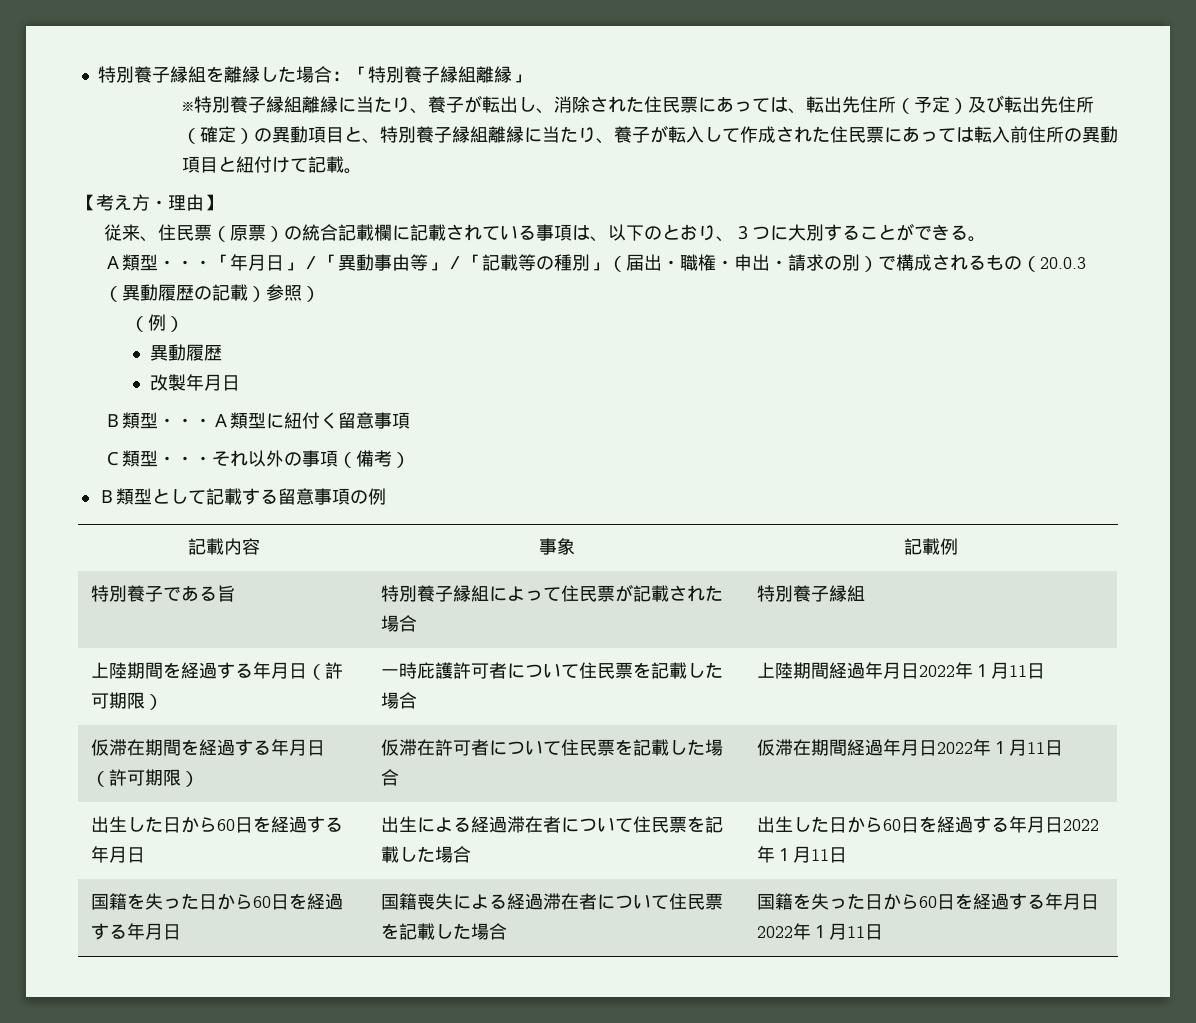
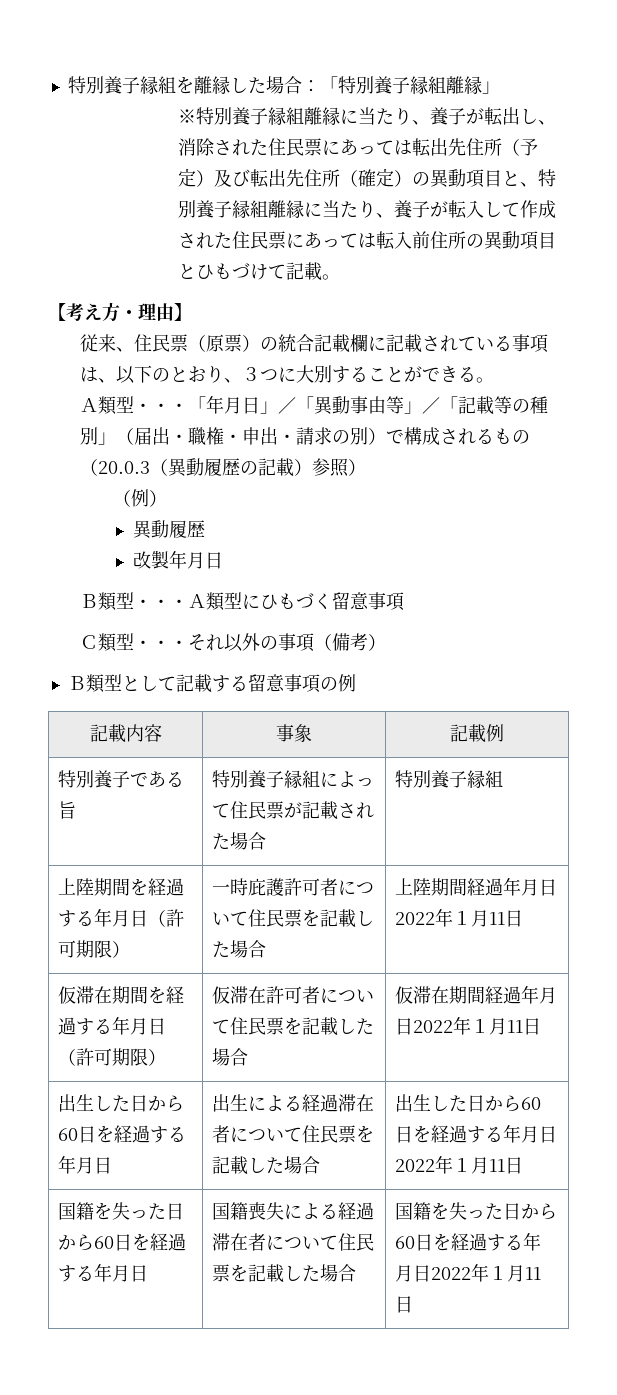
- ※特別養子縁組離縁に当たり、養子が転出し、消除された住民票にあっては、転出先住所（予定）及び転出先住所（確定）の異動項目と、特別養子縁組離縁に当たり、養子が転入して作成された住民票にあっては転入前住所の異動項目と紐付けて記載。
+ ※特別養子縁組離縁に当たり、養子が転出し、消除された住民票にあっては転出先住所（予定）及び転出先住所（確定）の異動項目と、特別養子縁組離縁に当たり、養子が転入して作成された住民票にあっては転入前住所の異動項目とひもづけて記載。
- Ｂ類型・・・Ａ類型に紐付く留意事項
+ Ｂ類型・・・Ａ類型にひもづく留意事項

